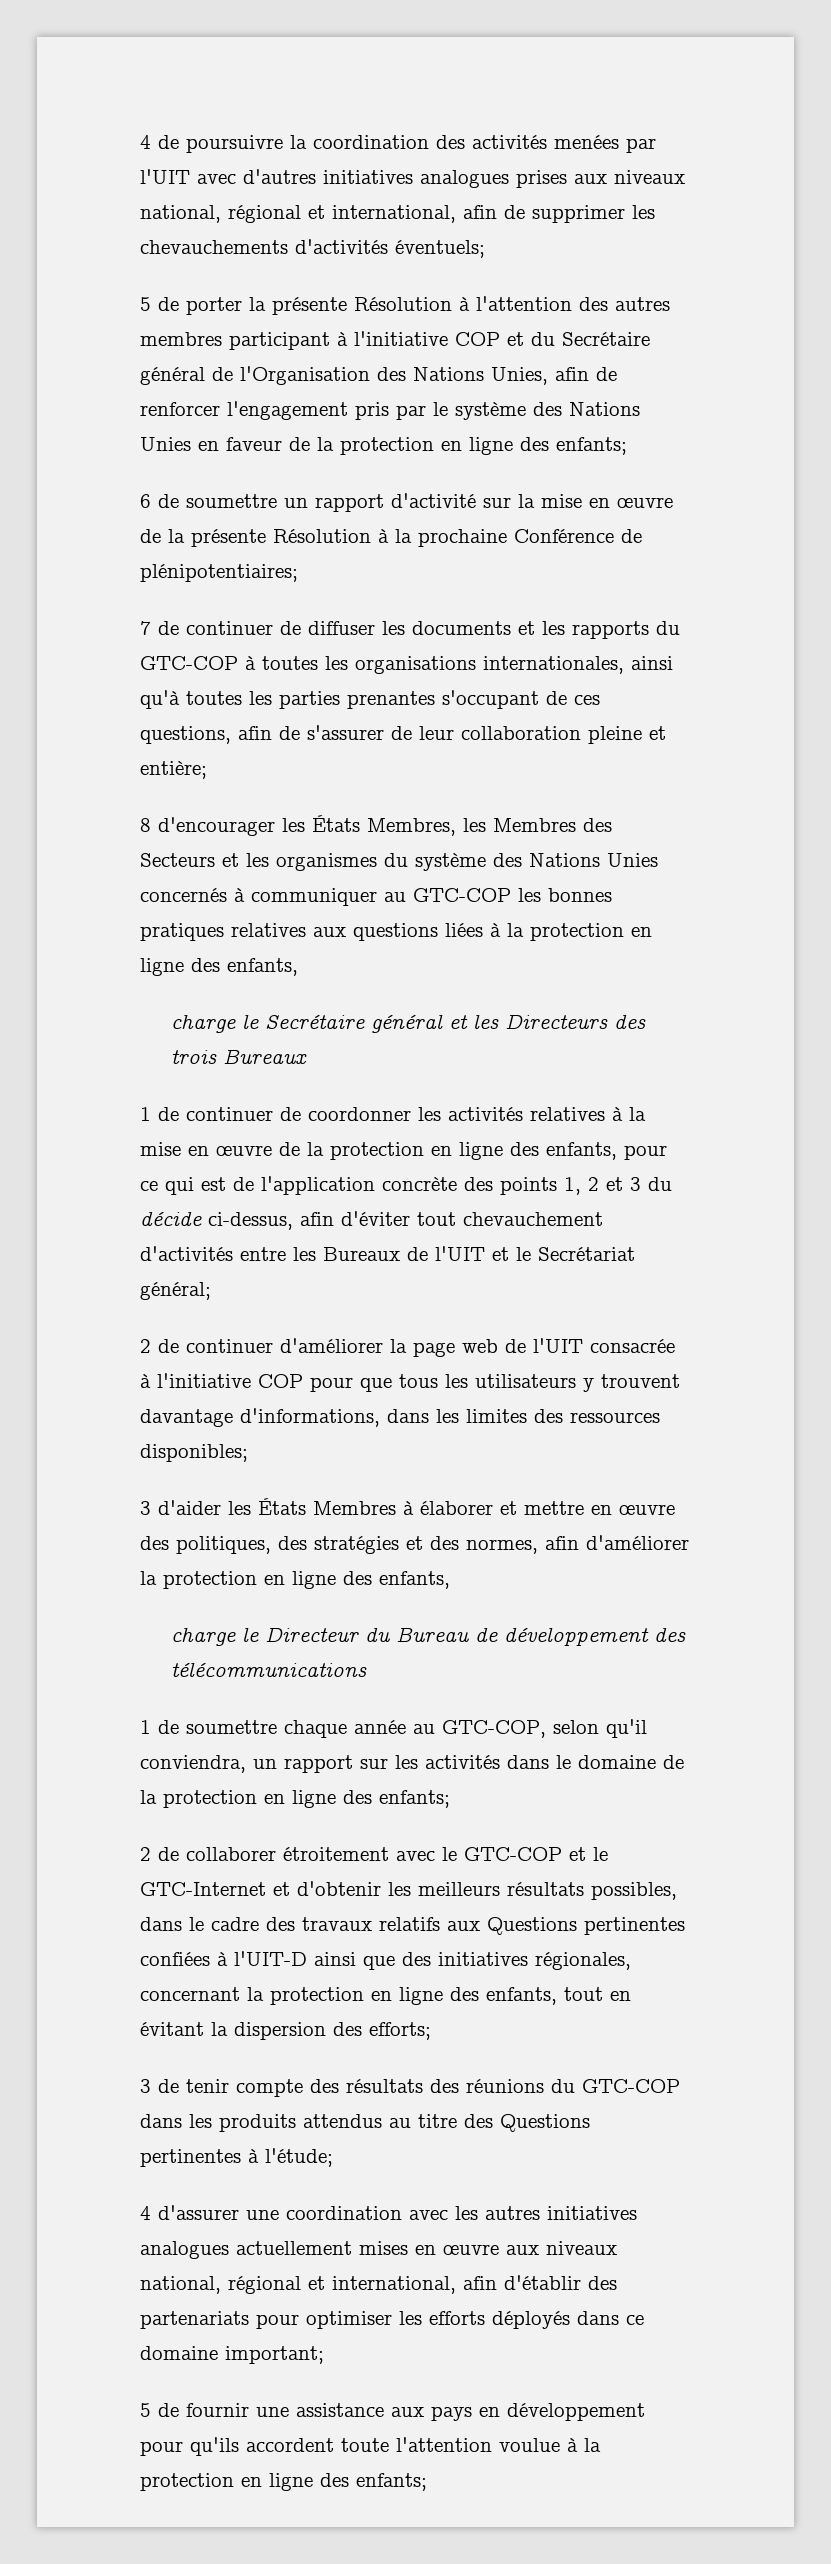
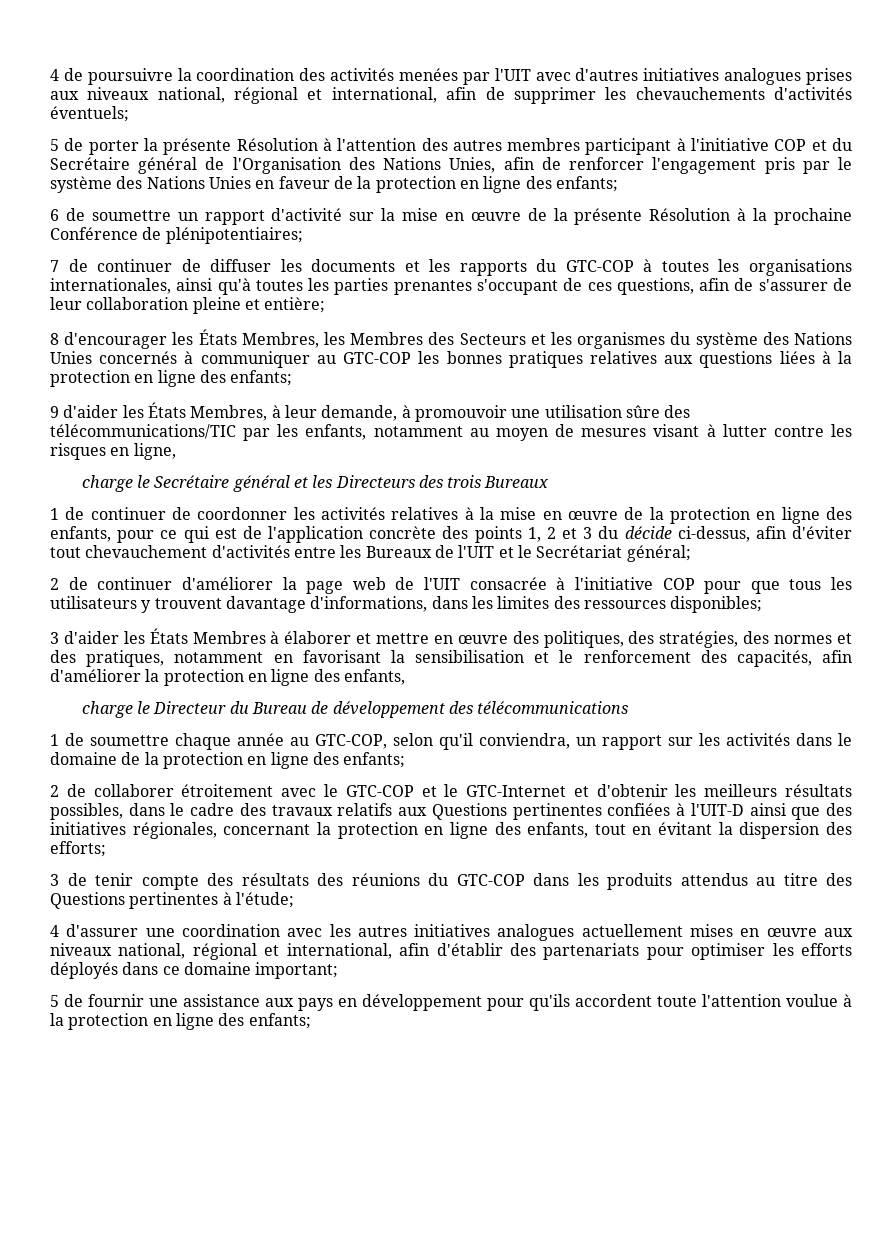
- 8 d'encourager les États Membres, les Membres des Secteurs et les organismes du système des Nations Unies concernés à communiquer au GTC-COP les bonnes pratiques relatives aux questions liées à la protection en ligne des enfants,
+ 8 d'encourager les États Membres, les Membres des Secteurs et les organismes du système des Nations Unies concernés à communiquer au GTC-COP les bonnes pratiques relatives aux questions liées à la protection en ligne des enfants;
+ 9 d'aider les États Membres, à leur demande, à promouvoir une utilisation sûre des télécommunications/TIC par les enfants, notamment au moyen de mesures visant à lutter contre les risques en ligne,
- 3 d'aider les États Membres à élaborer et mettre en œuvre des politiques, des stratégies et des normes, afin d'améliorer la protection en ligne des enfants,
+ 3 d'aider les États Membres à élaborer et mettre en œuvre des politiques, des stratégies, des normes et des pratiques, notamment en favorisant la sensibilisation et le renforcement des capacités, afin d'améliorer la protection en ligne des enfants,

